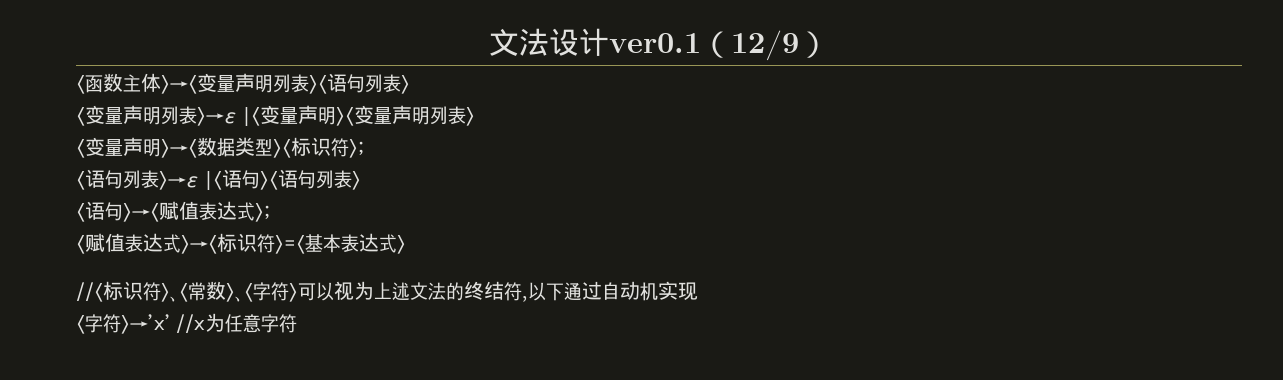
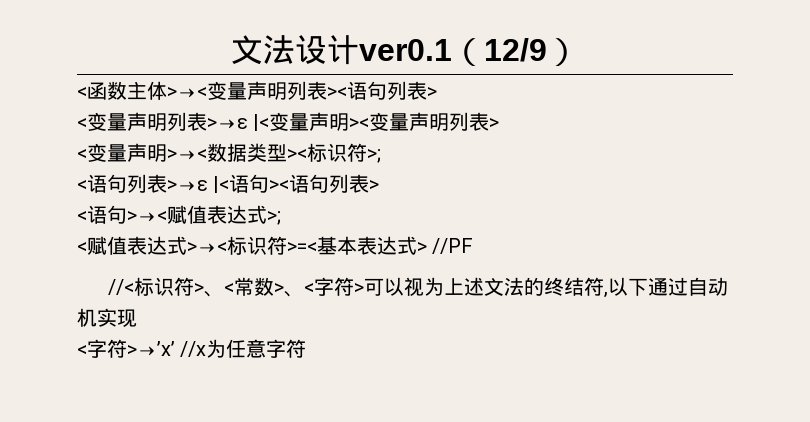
- <赋值表达式>→<标识符>=<基本表达式>
+ <赋值表达式>→<标识符>=<基本表达式> //PF

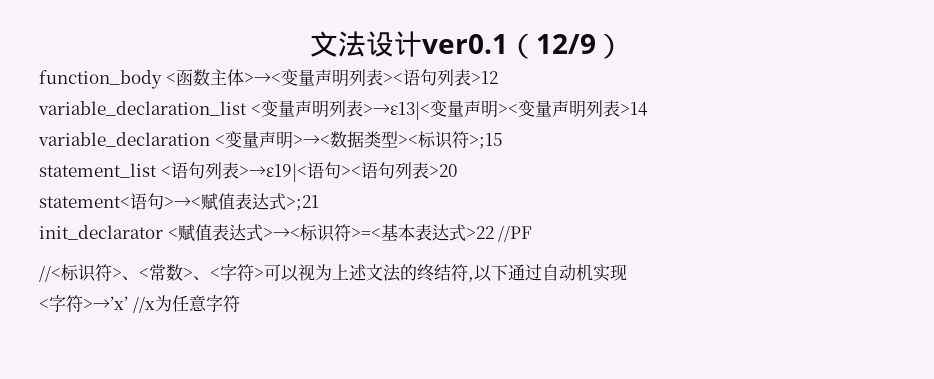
- <函数主体>→<变量声明列表><语句列表>
- <变量声明列表>→ε |<变量声明><变量声明列表>
- <变量声明>→<数据类型><标识符>;
- <语句列表>→ε |<语句><语句列表>
- <语句>→<赋值表达式>;
- <赋值表达式>→<标识符>=<基本表达式> //PF
+ function_body <函数主体>→<变量声明列表><语句列表>12
+ variable_declaration_list <变量声明列表>→ε13|<变量声明><变量声明列表>14
+ variable_declaration <变量声明>→<数据类型><标识符>;15
+ statement_list <语句列表>→ε19|<语句><语句列表>20
+ statement<语句>→<赋值表达式>;21
+ init_declarator <赋值表达式>→<标识符>=<基本表达式>22 //PF

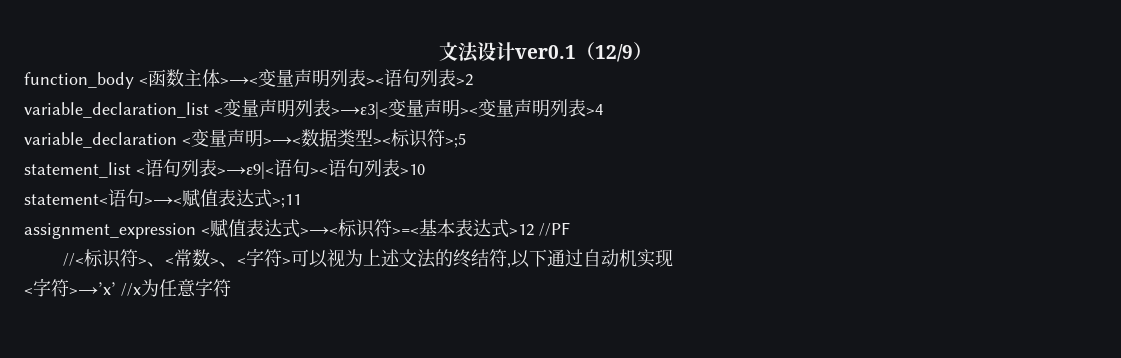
- function_body <函数主体>→<变量声明列表><语句列表>12
+ function_body <函数主体>→<变量声明列表><语句列表>2
- variable_declaration_list <变量声明列表>→ε13|<变量声明><变量声明列表>14
+ variable_declaration_list <变量声明列表>→ε3|<变量声明><变量声明列表>4
- variable_declaration <变量声明>→<数据类型><标识符>;15
+ variable_declaration <变量声明>→<数据类型><标识符>;5
- statement_list <语句列表>→ε19|<语句><语句列表>20
+ statement_list <语句列表>→ε9|<语句><语句列表>10
- statement<语句>→<赋值表达式>;21
- init_declarator <赋值表达式>→<标识符>=<基本表达式>22 //PF
+ statement<语句>→<赋值表达式>;11
+ assignment_expression <赋值表达式>→<标识符>=<基本表达式>12 //PF

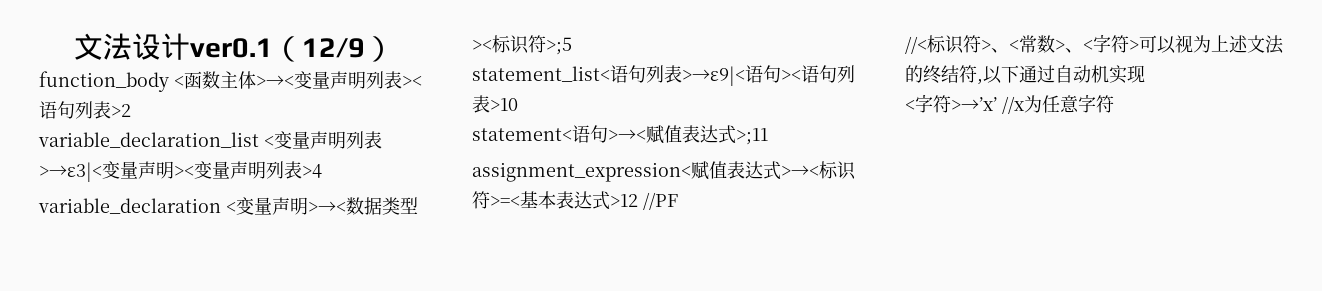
- statement_list <语句列表>→ε9|<语句><语句列表>10
+ statement_list<语句列表>→ε9|<语句><语句列表>10
- assignment_expression <赋值表达式>→<标识符>=<基本表达式>12 //PF
+ assignment_expression<赋值表达式>→<标识符>=<基本表达式>12 //PF

